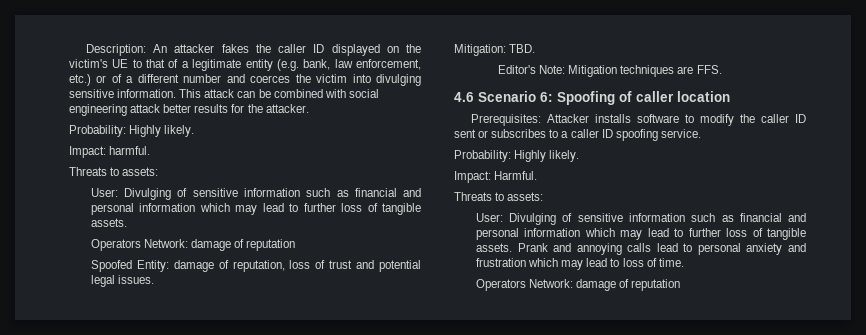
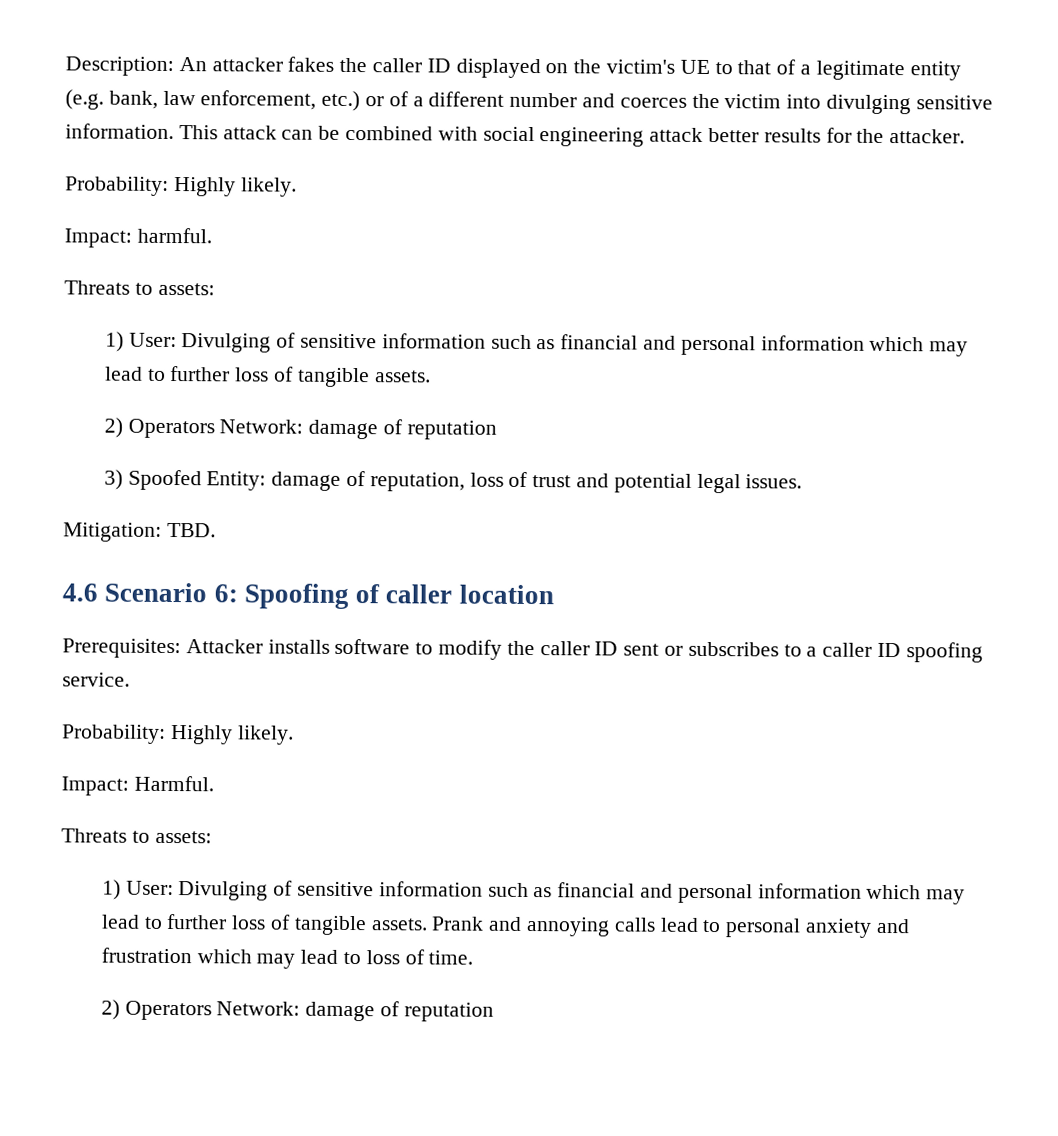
  Impact: harmful.
  Threats to assets:
- User: Divulging of sensitive information such as financial and personal information which may lead to further loss of tangible assets.
- Operators Network: damage of reputation
+ 1) User: Divulging of sensitive information such as financial and personal information which may lead to further loss of tangible assets.
+ 2) Operators Network: damage of reputation
- Spoofed Entity: damage of reputation, loss of trust and potential legal issues.
+ 3) Spoofed Entity: damage of reputation, loss of trust and potential legal issues.
- Editor's Note: Mitigation techniques are FFS.
  Impact: Harmful.
  Threats to assets:
- User: Divulging of sensitive information such as financial and personal information which may lead to further loss of tangible assets.
+ 1) User: Divulging of sensitive information such as financial and personal information which may lead to further loss of tangible assets.
  Prank and annoying calls lead to personal anxiety and frustration which may lead to loss of time.
- Operators Network: damage of reputation
+ 2) Operators Network: damage of reputation

